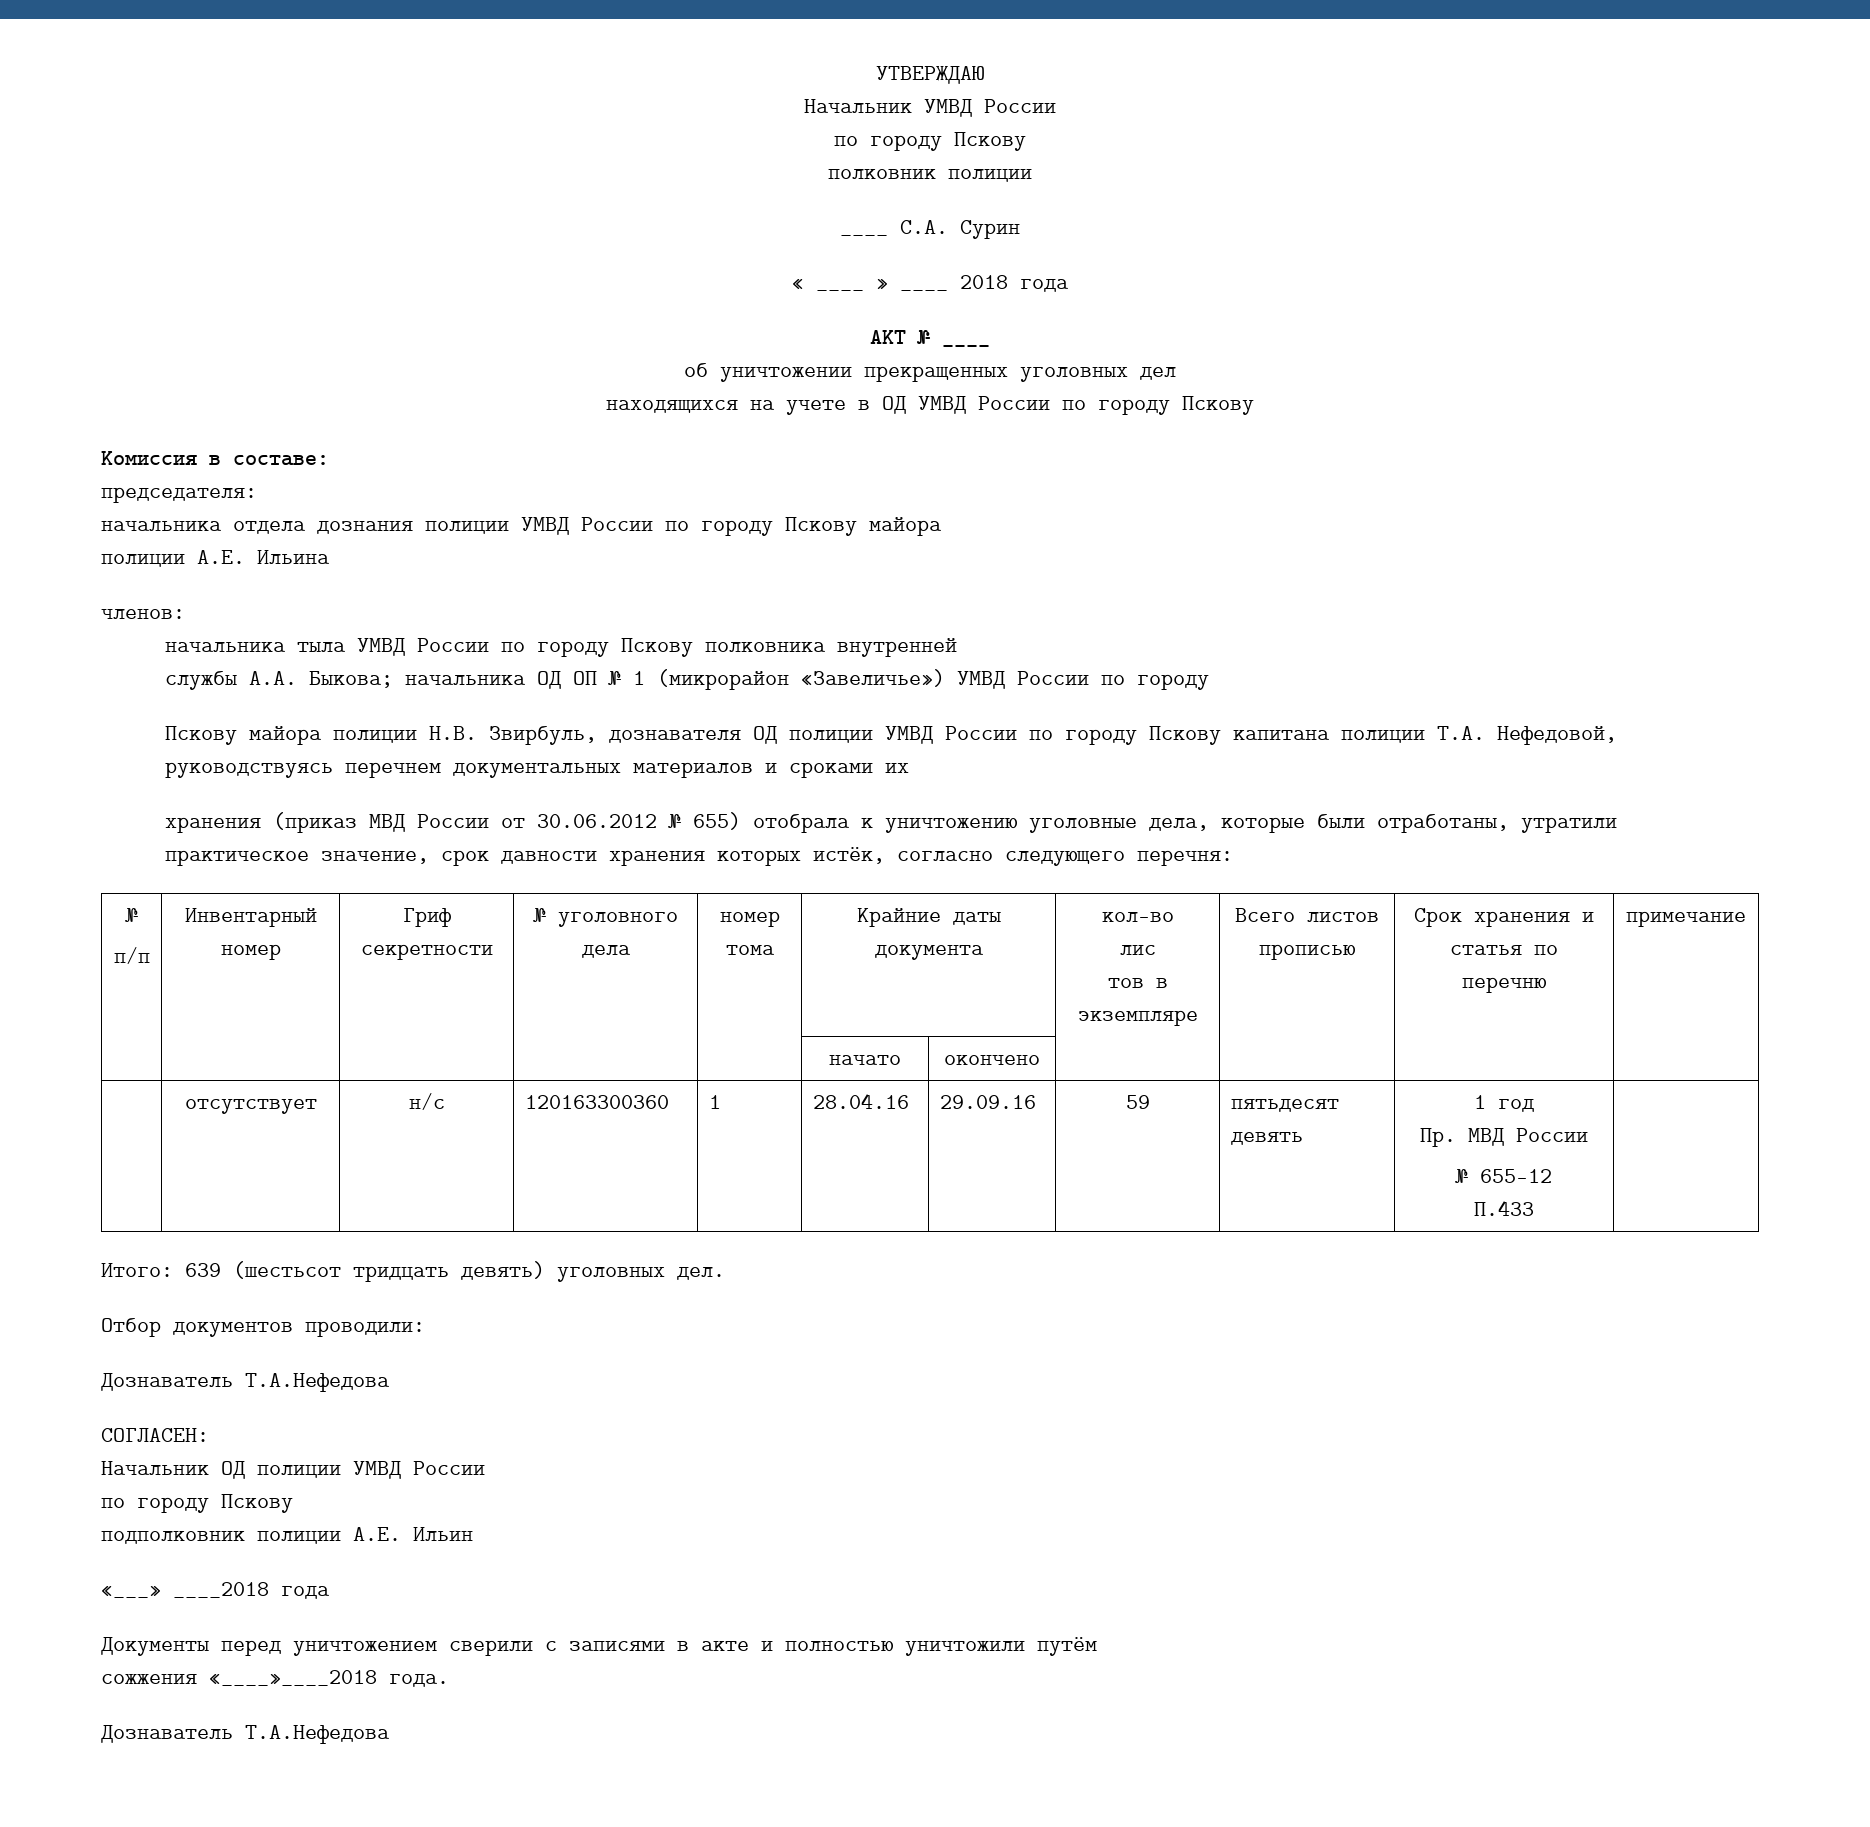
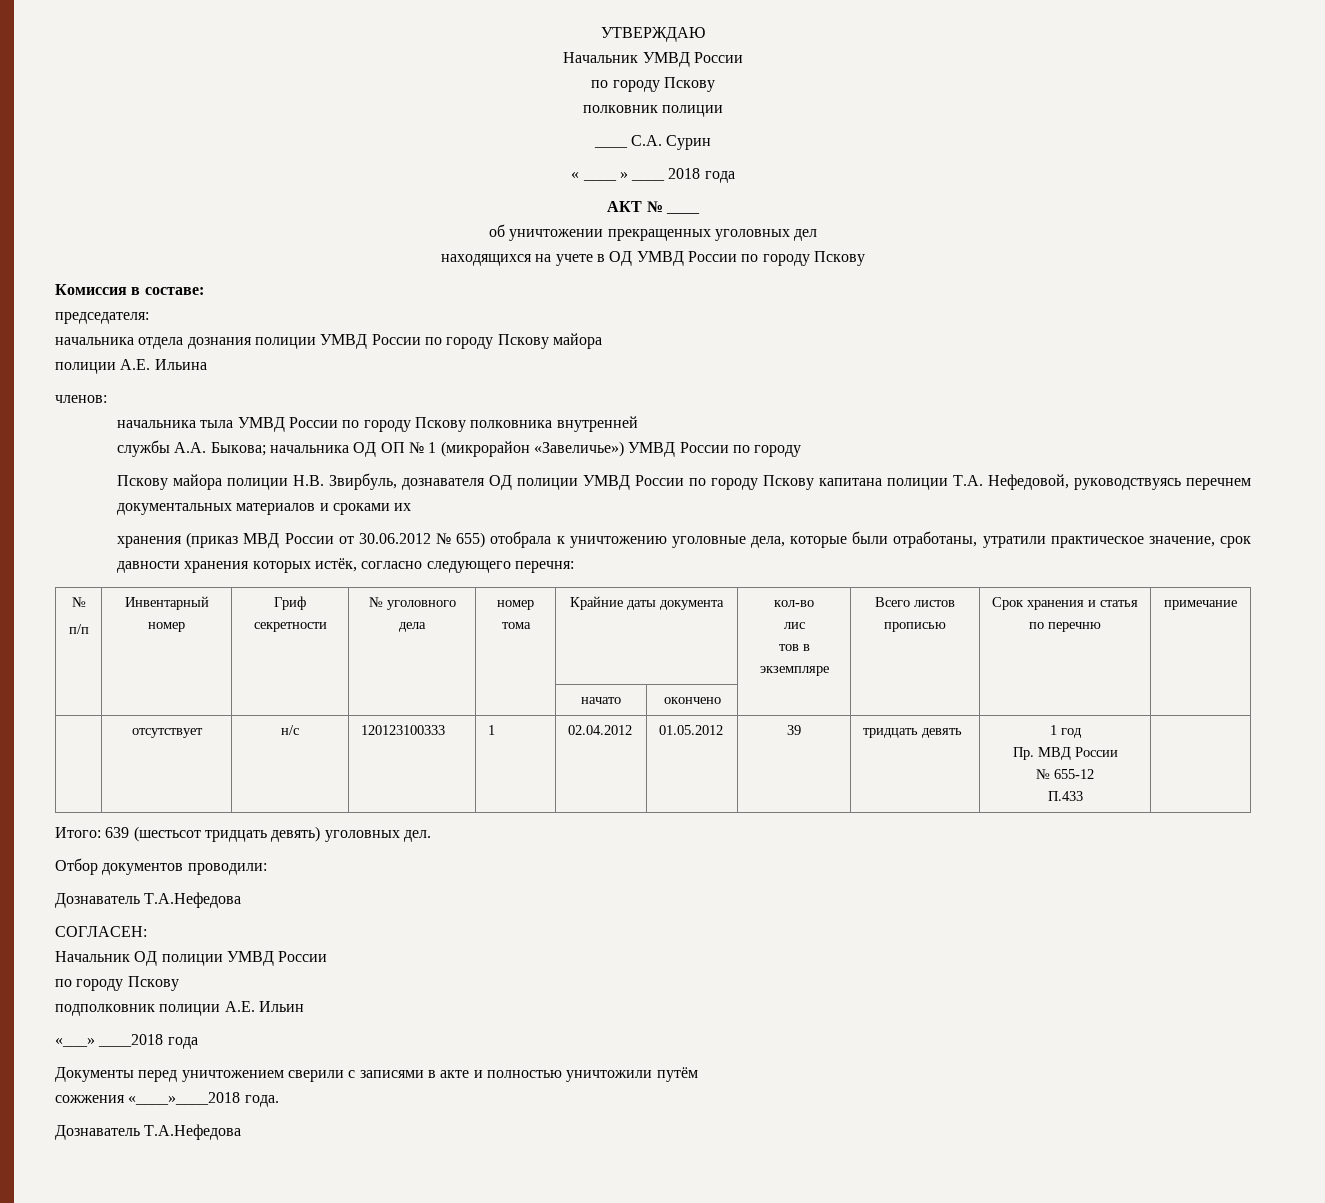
- | отсутствует | н/с | 120163300360 | 1 | 28.04.16 | 29.09.16 | 59 | пятьдесят девять | 1 год
+ | отсутствует | н/с | 120123100333 | 1 | 02.04.2012 | 01.05.2012 | 39 | тридцать девять | 1 год

